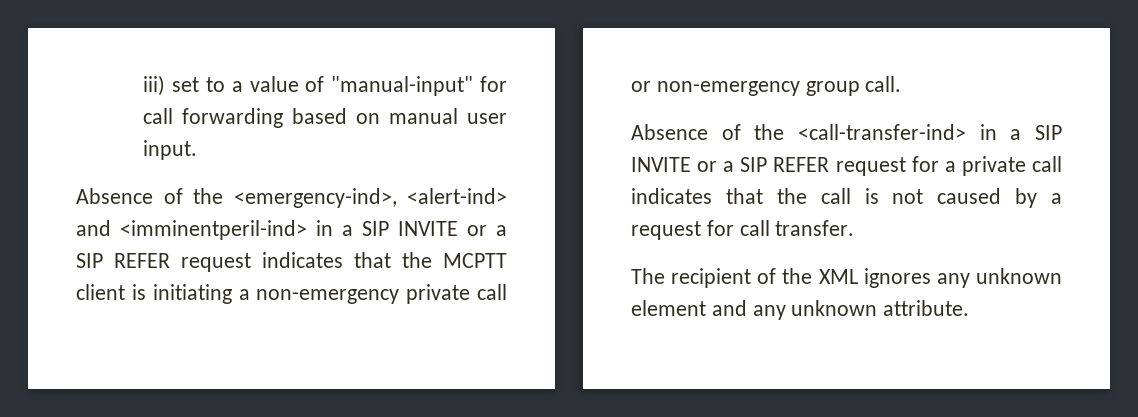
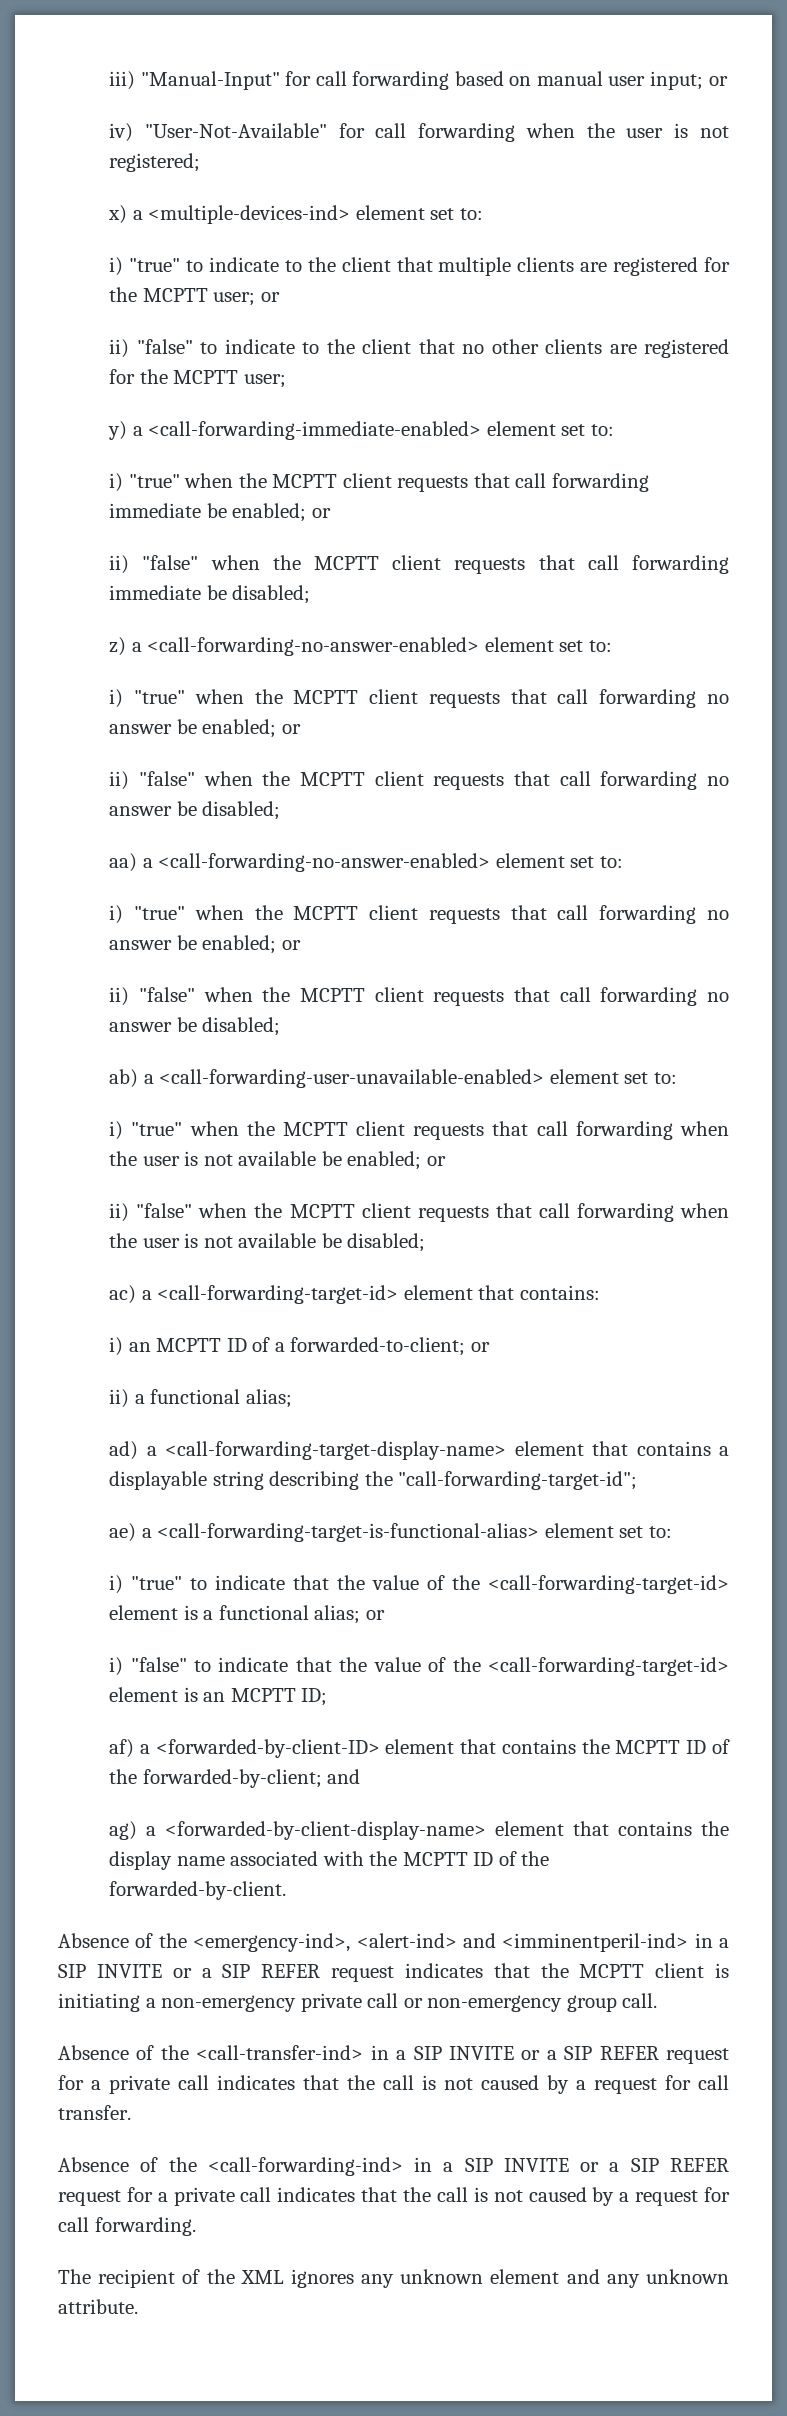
- iii) set to a value of "manual-input" for call forwarding based on manual user input.
+ iii) "Manual-Input" for call forwarding based on manual user input; or
+ iv) "User-Not-Available" for call forwarding when the user is not registered;
+ x) a <multiple-devices-ind> element set to:
+ i) "true" to indicate to the client that multiple clients are registered for the MCPTT user; or
+ ii) "false" to indicate to the client that no other clients are registered for the MCPTT user;
+ y) a <call-forwarding-immediate-enabled> element set to:
+ i) "true" when the MCPTT client requests that call forwarding immediate be enabled; or
+ ii) "false" when the MCPTT client requests that call forwarding immediate be disabled;
+ z) a <call-forwarding-no-answer-enabled> element set to:
+ i) "true" when the MCPTT client requests that call forwarding no answer be enabled; or
+ ii) "false" when the MCPTT client requests that call forwarding no answer be disabled;
+ aa) a <call-forwarding-no-answer-enabled> element set to:
+ i) "true" when the MCPTT client requests that call forwarding no answer be enabled; or
+ ii) "false" when the MCPTT client requests that call forwarding no answer be disabled;
+ ab) a <call-forwarding-user-unavailable-enabled> element set to:
+ i) "true" when the MCPTT client requests that call forwarding when the user is not available be enabled; or
+ ii) "false" when the MCPTT client requests that call forwarding when the user is not available be disabled;
+ ac) a <call-forwarding-target-id> element that contains:
+ i) an MCPTT ID of a forwarded-to-client; or
+ ii) a functional alias;
+ ad) a <call-forwarding-target-display-name> element that contains a displayable string describing the "call-forwarding-target-id";
+ ae) a <call-forwarding-target-is-functional-alias> element set to:
+ i) "true" to indicate that the value of the <call-forwarding-target-id> element is a functional alias; or
+ i) "false" to indicate that the value of the <call-forwarding-target-id> element is an MCPTT ID;
+ af) a <forwarded-by-client-ID> element that contains the MCPTT ID of the forwarded-by-client; and
+ ag) a <forwarded-by-client-display-name> element that contains the display name associated with the MCPTT ID of the forwarded-by-client.
+ Absence of the <call-forwarding-ind> in a SIP INVITE or a SIP REFER request for a private call indicates that the call is not caused by a request for call forwarding.

